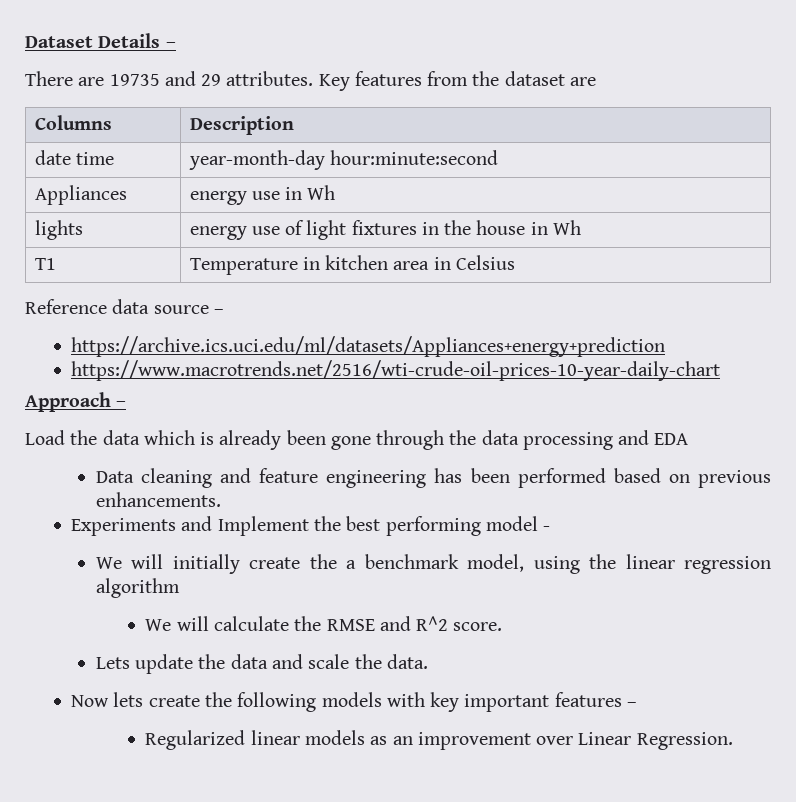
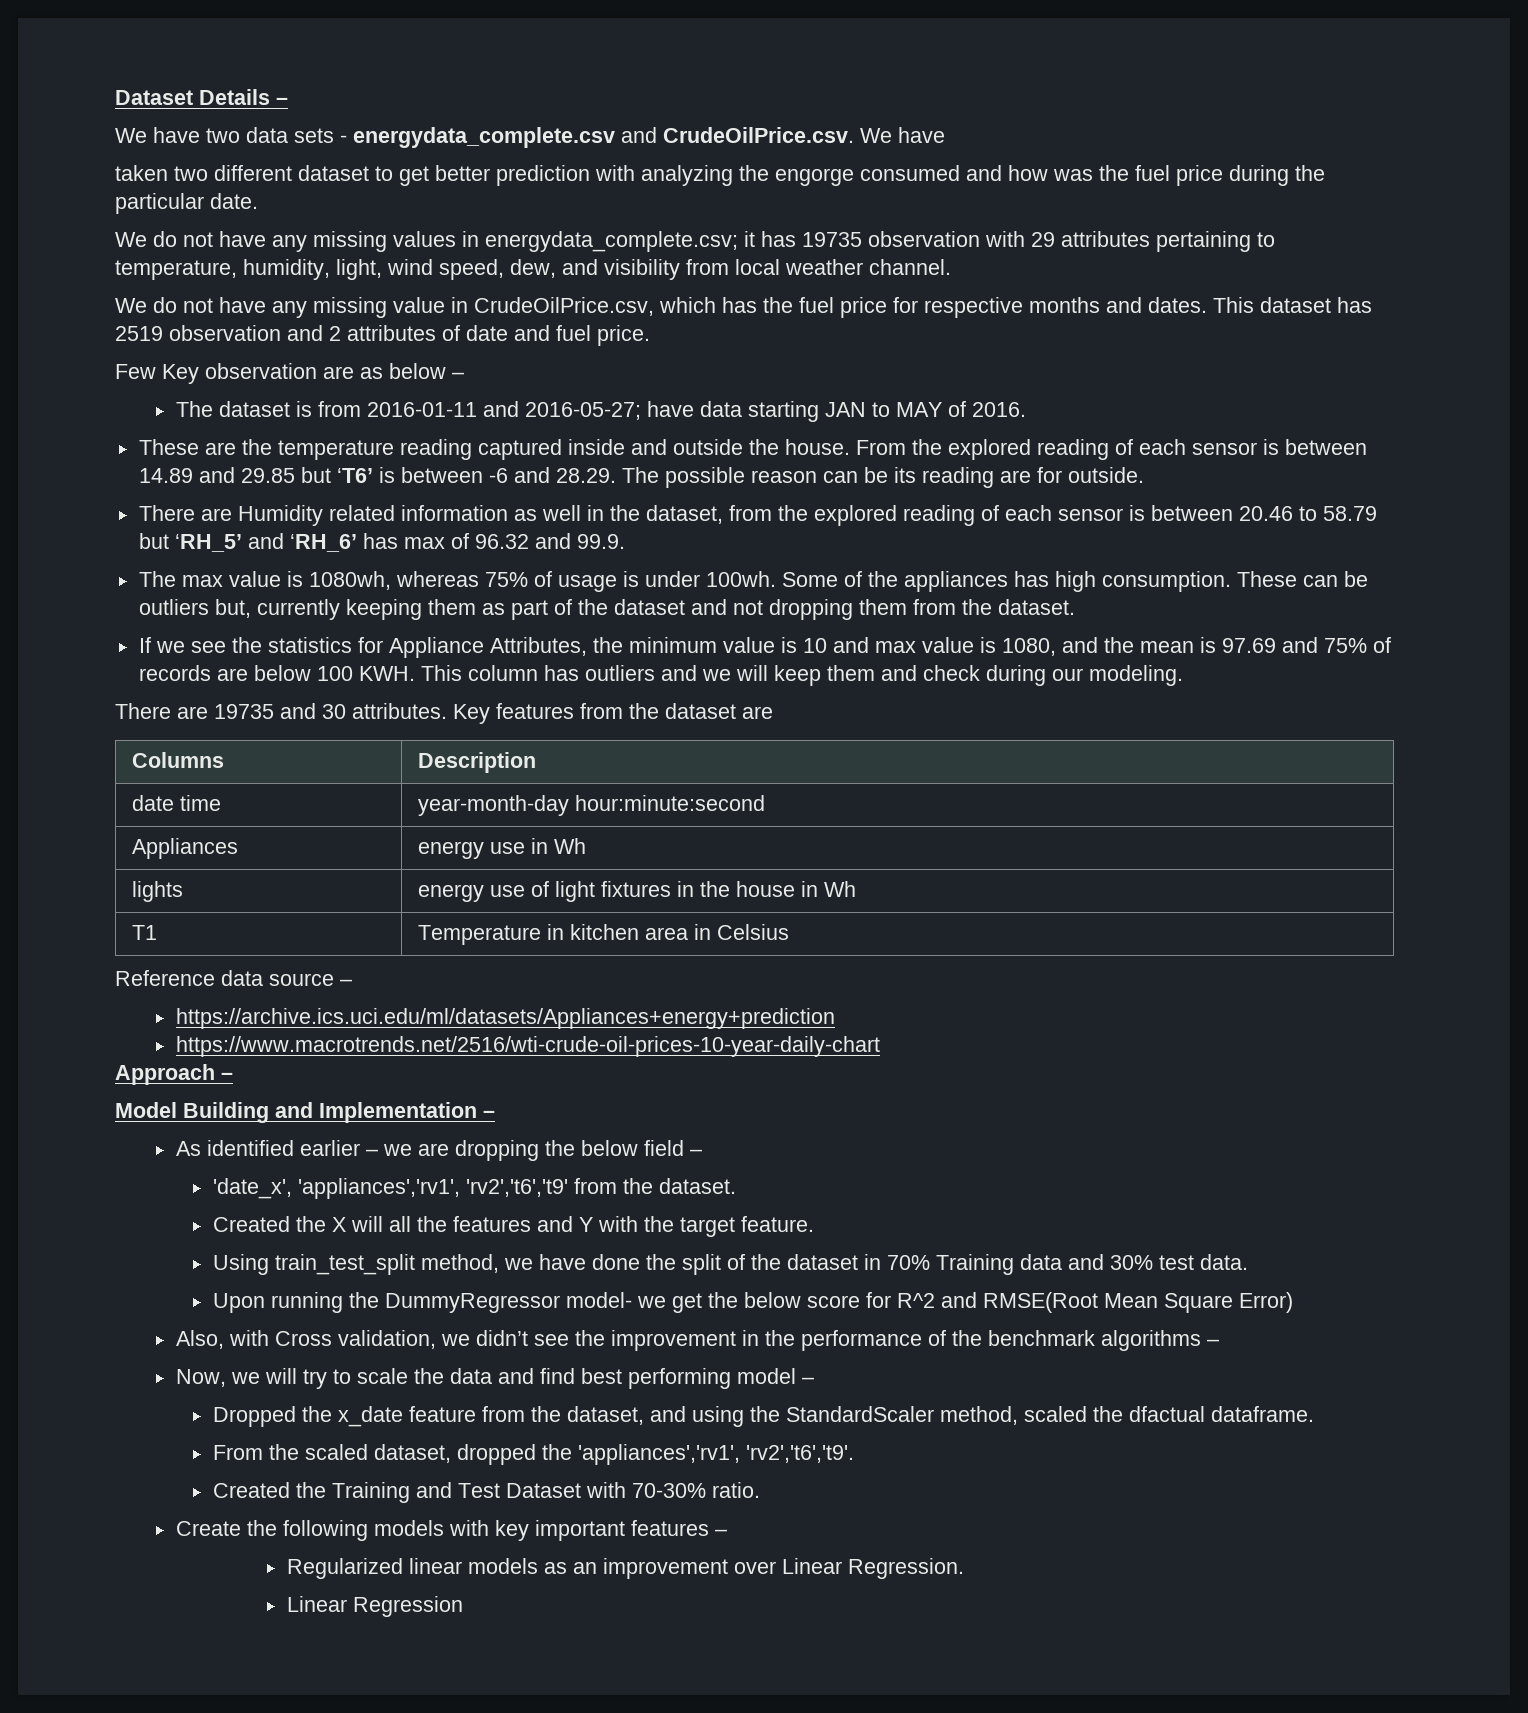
+ We have two data sets - energydata_complete.csv and CrudeOilPrice.csv. We have
+ taken two different dataset to get better prediction with analyzing the engorge consumed and how was the fuel price during the particular date.
+ We do not have any missing values in energydata_complete.csv; it has 19735 observation with 29 attributes pertaining to temperature, humidity, light, wind speed, dew, and visibility from local weather channel.
+ We do not have any missing value in CrudeOilPrice.csv, which has the fuel price for respective months and dates. This dataset has 2519 observation and 2 attributes of date and fuel price.
+ Few Key observation are as below –
+ The dataset is from 2016-01-11 and 2016-05-27; have data starting JAN to MAY of 2016.
+ These are the temperature reading captured inside and outside the house. From the explored reading of each sensor is between 14.89 and 29.85 but ‘T6’ is between -6 and 28.29. The possible reason can be its reading are for outside.
+ There are Humidity related information as well in the dataset, from the explored reading of each sensor is between 20.46 to 58.79 but ‘RH_5’ and ‘RH_6’ has max of 96.32 and 99.9.
+ The max value is 1080wh, whereas 75% of usage is under 100wh. Some of the appliances has high consumption. These can be outliers but, currently keeping them as part of the dataset and not dropping them from the dataset.
+ If we see the statistics for Appliance Attributes, the minimum value is 10 and max value is 1080, and the mean is 97.69 and 75% of records are below 100 KWH. This column has outliers and we will keep them and check during our modeling.
- There are 19735 and 29 attributes.
+ There are 19735 and 30 attributes.
- Load the data which is already been gone through the data processing and EDA
- Data cleaning and feature engineering has been performed based on previous enhancements.
- Experiments and Implement the best performing model -
- We will initially create the a benchmark model, using the linear regression algorithm
- We will calculate the RMSE and R^2 score.
- Lets update the data and scale the data.
- Now lets create the following models with key important features –
+ Model Building and Implementation –
+ As identified earlier – we are dropping the below field –
+ 'date_x', 'appliances','rv1', 'rv2','t6','t9' from the dataset.
+ Created the X will all the features and Y with the target feature.
+ Using train_test_split method, we have done the split of the dataset in 70% Training data and 30% test data.
+ Upon running the DummyRegressor model- we get the below score for R^2 and RMSE(Root Mean Square Error)
+ Also, with Cross validation, we didn’t see the improvement in the performance of the benchmark algorithms –
+ Now, we will try to scale the data and find best performing model –
+ Dropped the x_date feature from the dataset, and using the StandardScaler method, scaled the dfactual dataframe.
+ From the scaled dataset, dropped the 'appliances','rv1', 'rv2','t6','t9'.
+ Created the Training and Test Dataset with 70-30% ratio.
+ Create the following models with key important features –
+ Linear Regression

